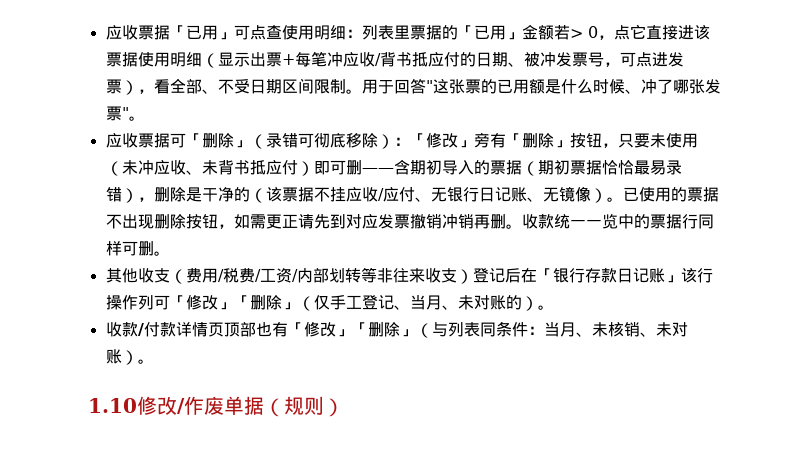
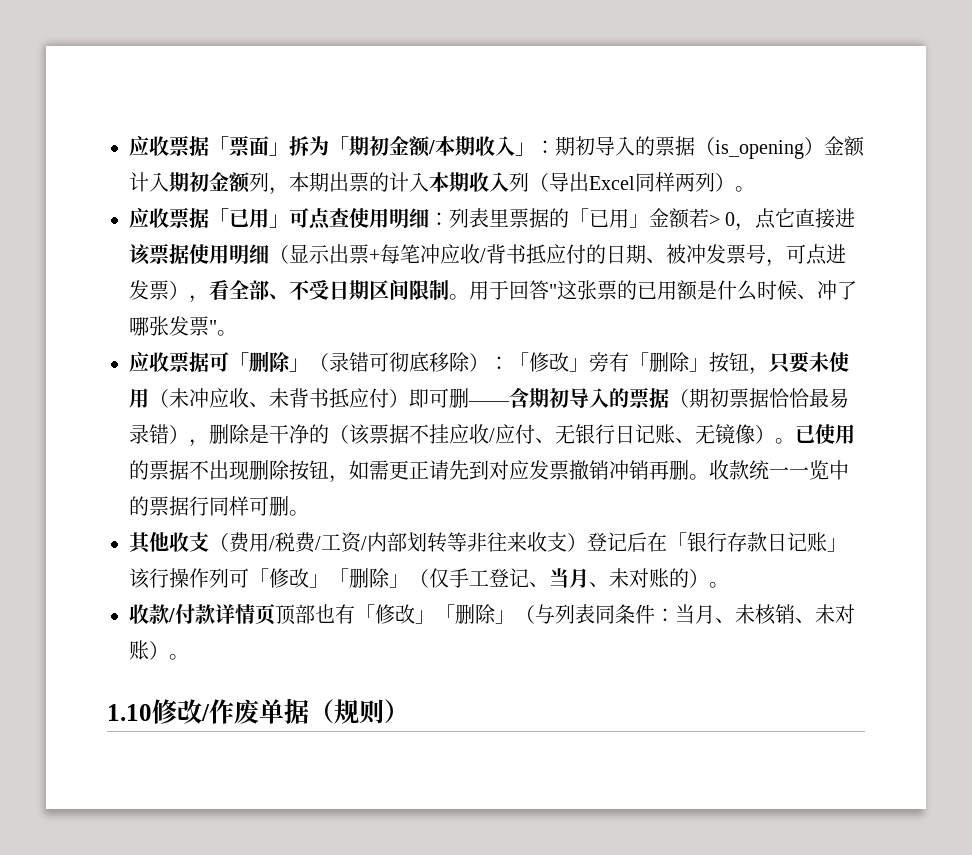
+ 应收票据「票面」拆为「期初金额/本期收入」：期初导入的票据（is_opening）金额计入期初金额列，本期出票的计入本期收入列（导出Excel同样两列）。

